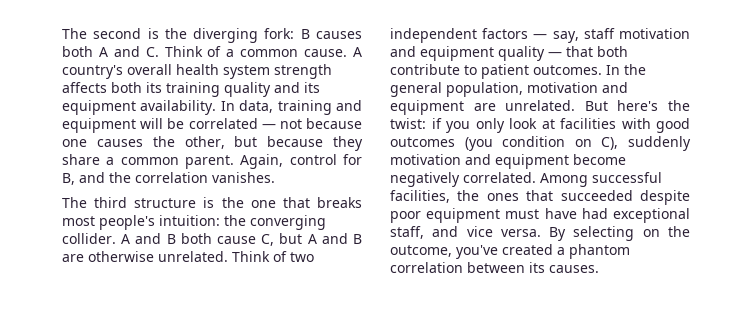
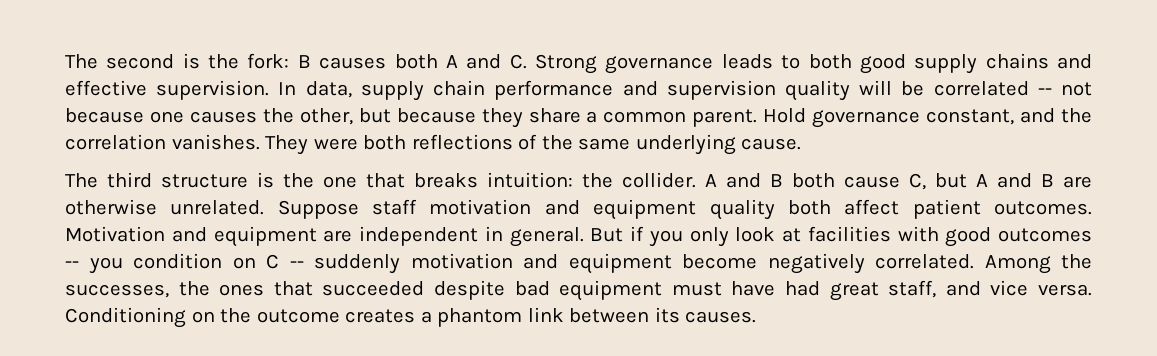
- The second is the diverging fork: B causes both A and C. Think of a common cause. A country's overall health system strength affects both its training quality and its equipment availability. In data, training and equipment will be correlated — not because one causes the other, but because they share a common parent.
+ The second is the fork: B causes both A and C. Strong governance leads to both good supply chains and effective supervision. In data, supply chain performance and supervision quality will be correlated -- not because one causes the other, but because they share a common parent.
- Again, control for B, and the correlation vanishes.
+ Hold governance constant, and the correlation vanishes. They were both reflections of the same underlying cause.
- The third structure is the one that breaks most people's intuition: the converging collider.
+ The third structure is the one that breaks intuition: the collider.
- Think of two independent factors — say, staff motivation and equipment quality — that both contribute to patient outcomes. In the general population, motivation and equipment are unrelated. But here's the twist: if you only look at facilities with good outcomes (you condition on C), suddenly motivation and equipment become negatively correlated.
+ Suppose staff motivation and equipment quality both affect patient outcomes. Motivation and equipment are independent in general. But if you only look at facilities with good outcomes -- you condition on C -- suddenly motivation and equipment become negatively correlated.
- Among successful facilities, the ones that succeeded despite poor equipment must have had exceptional staff, and vice versa.
+ Among the successes, the ones that succeeded despite bad equipment must have had great staff, and vice versa.
- By selecting on the outcome, you've created a phantom correlation between its causes.
+ Conditioning on the outcome creates a phantom link between its causes.

